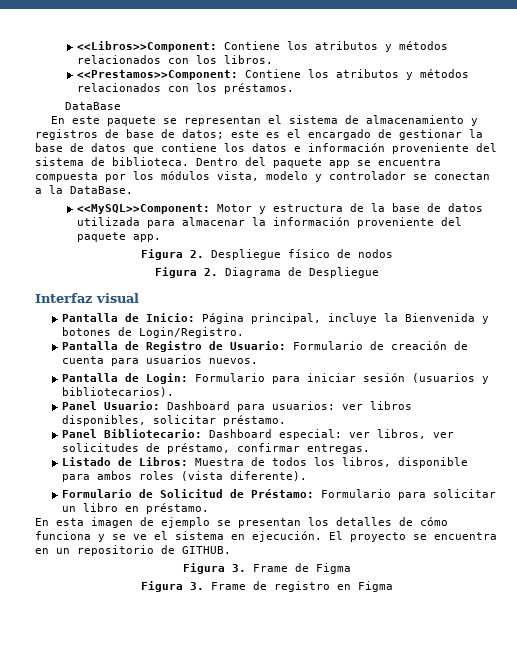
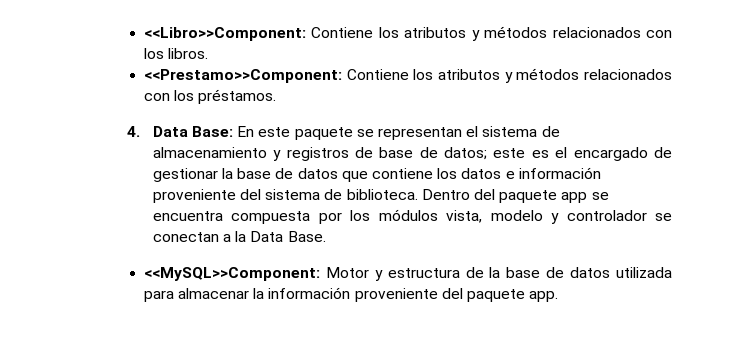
- <<Libros>>Component: Contiene los atributos y métodos relacionados con los libros.
+ <<Libro>>Component: Contiene los atributos y métodos relacionados con los libros.
- <<Prestamos>>Component: Contiene los atributos y métodos relacionados con los préstamos.
+ <<Prestamo>>Component: Contiene los atributos y métodos relacionados con los préstamos.
- DataBase
- En este paquete se representan el sistema de almacenamiento y registros de base de datos; este es el encargado de gestionar la base de datos que contiene los datos e información proveniente del sistema de biblioteca.
+ 4. Data Base: En este paquete se representan el sistema de almacenamiento y registros de base de datos; este es el encargado de gestionar la base de datos que contiene los datos e información proveniente del sistema de biblioteca.
- Dentro del paquete app se encuentra compuesta por los módulos vista, modelo y controlador se conectan a la DataBase.
+ Dentro del paquete app se encuentra compuesta por los módulos vista, modelo y controlador se conectan a la Data Base.
- Figura 2. Despliegue físico de nodos
- Figura 2. Diagrama de Despliegue
- Interfaz visual
- Pantalla de Inicio: Página principal, incluye la Bienvenida y botones de Login/Registro.
- Pantalla de Registro de Usuario: Formulario de creación de cuenta para usuarios nuevos.
- Pantalla de Login: Formulario para iniciar sesión (usuarios y bibliotecarios).
- Panel Usuario: Dashboard para usuarios: ver libros disponibles, solicitar préstamo.
- Panel Bibliotecario: Dashboard especial: ver libros, ver solicitudes de préstamo, confirmar entregas.
- Listado de Libros: Muestra de todos los libros, disponible para ambos roles (vista diferente).
- Formulario de Solicitud de Préstamo: Formulario para solicitar un libro en préstamo.
- En esta imagen de ejemplo se presentan los detalles de cómo funciona y se ve el sistema en ejecución. El proyecto se encuentra en un repositorio de GITHUB.
- Figura 3. Frame de Figma
- Figura 3. Frame de registro en Figma

